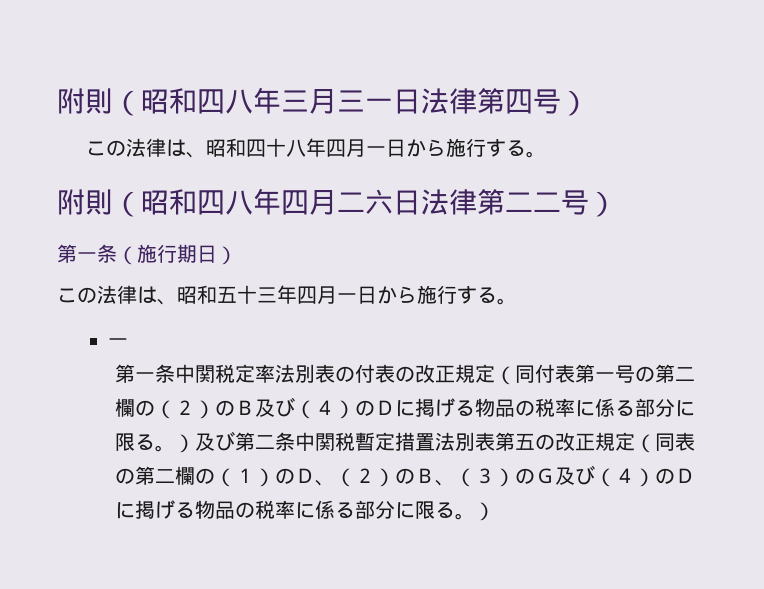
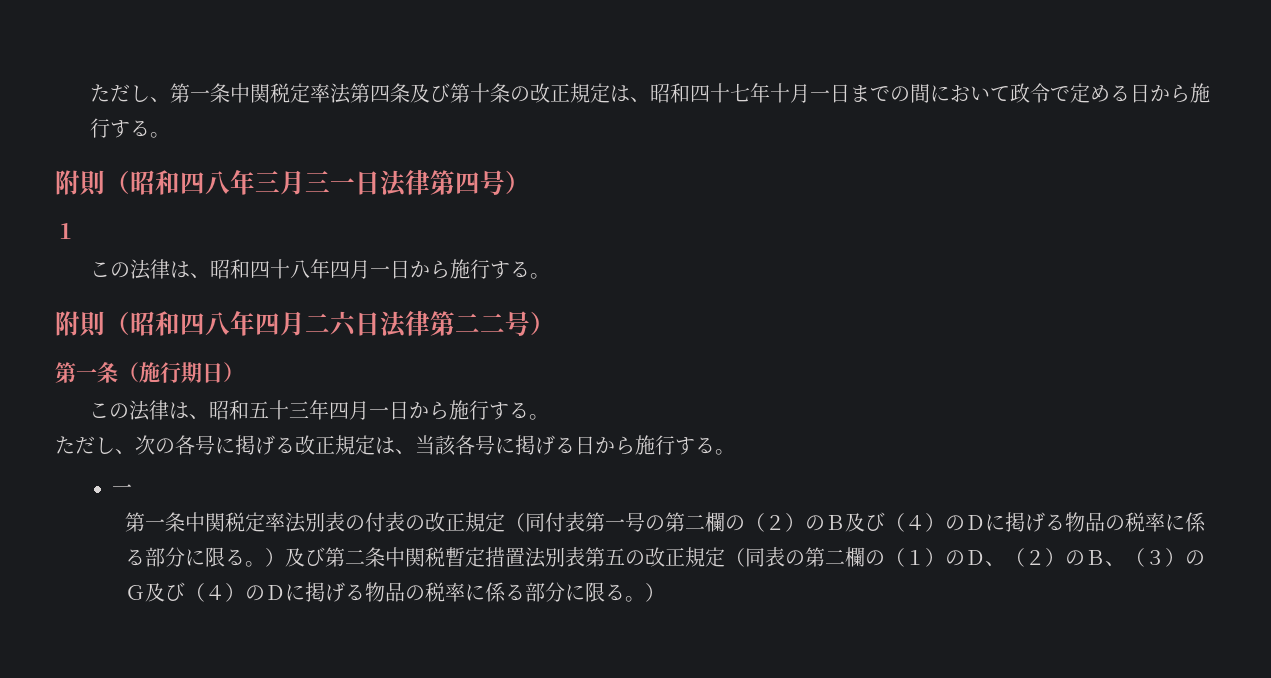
+ ただし、第一条中関税定率法第四条及び第十条の改正規定は、昭和四十七年十月一日までの間において政令で定める日から施行する。
  附則（昭和四八年三月三一日法律第四号）
+ １
+ ただし、次の各号に掲げる改正規定は、当該各号に掲げる日から施行する。

